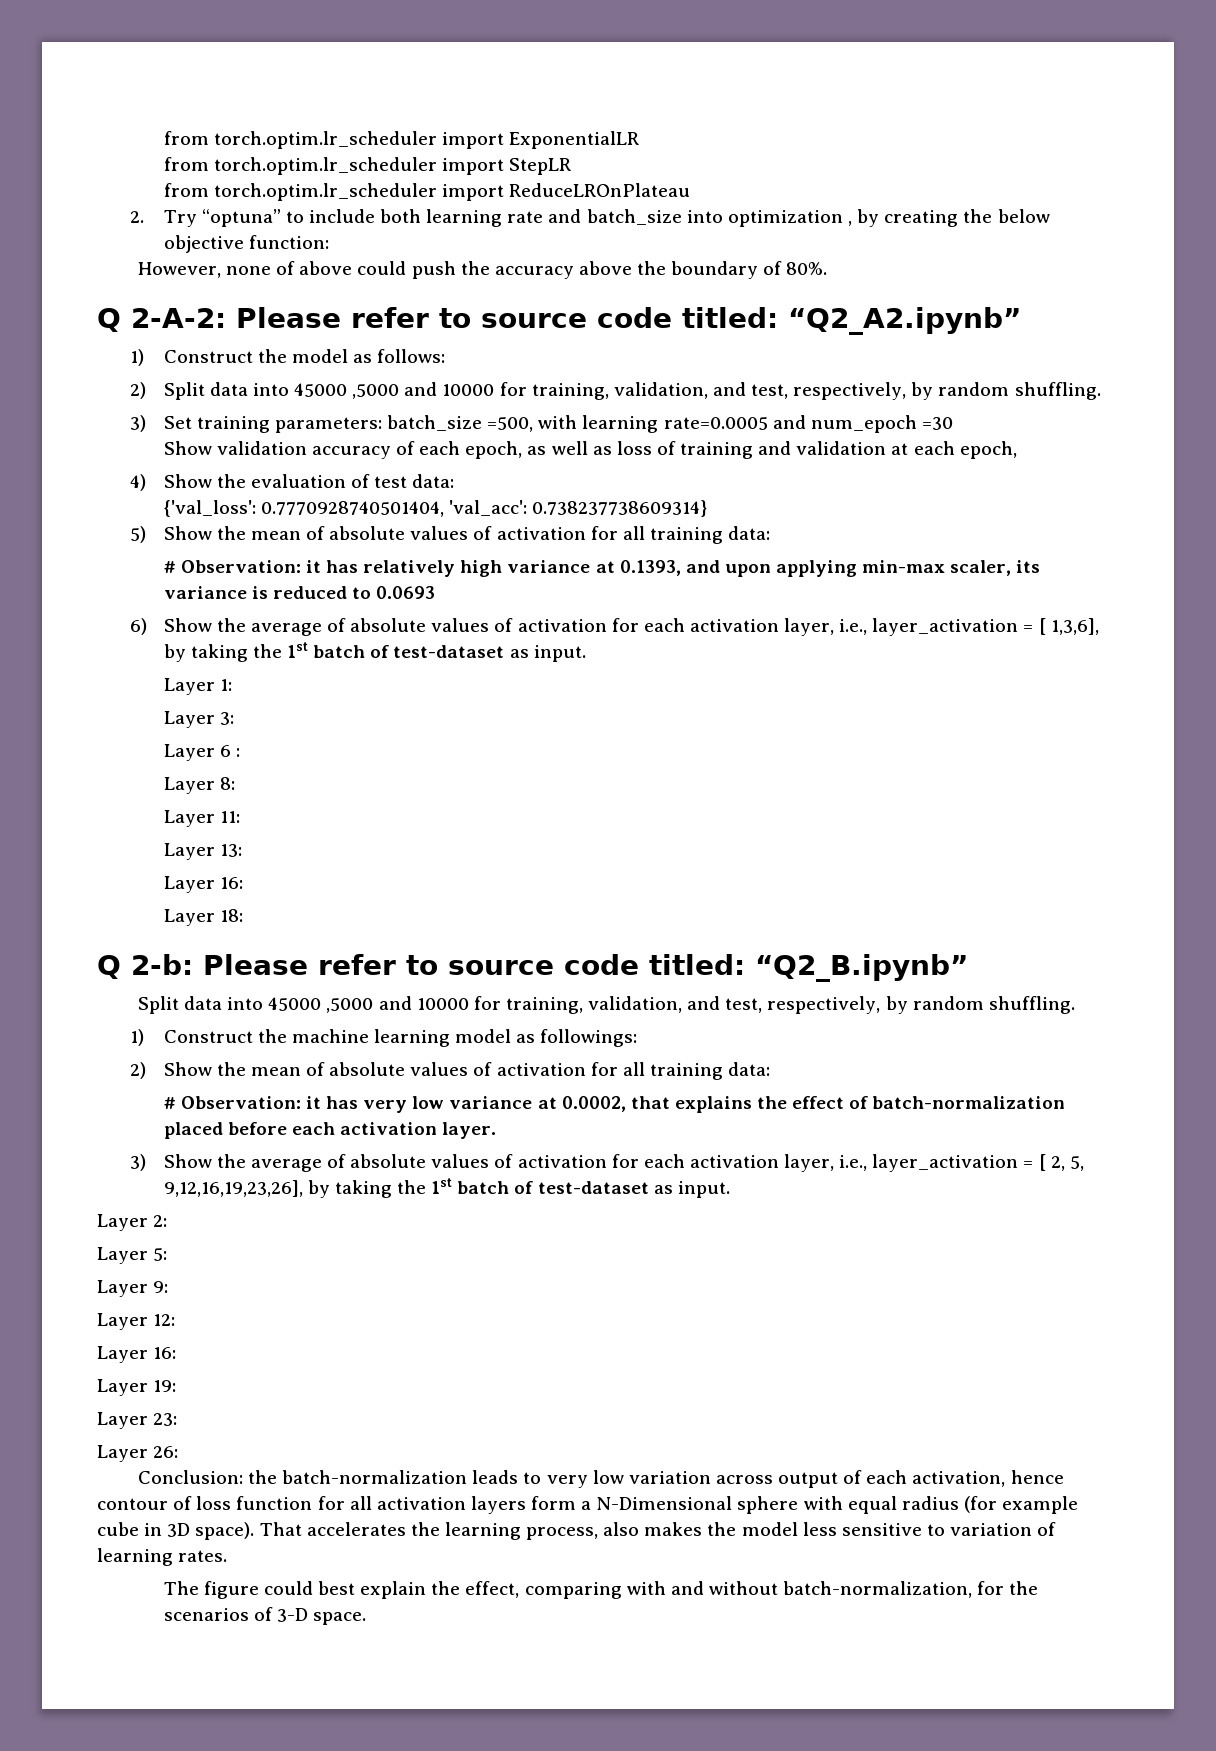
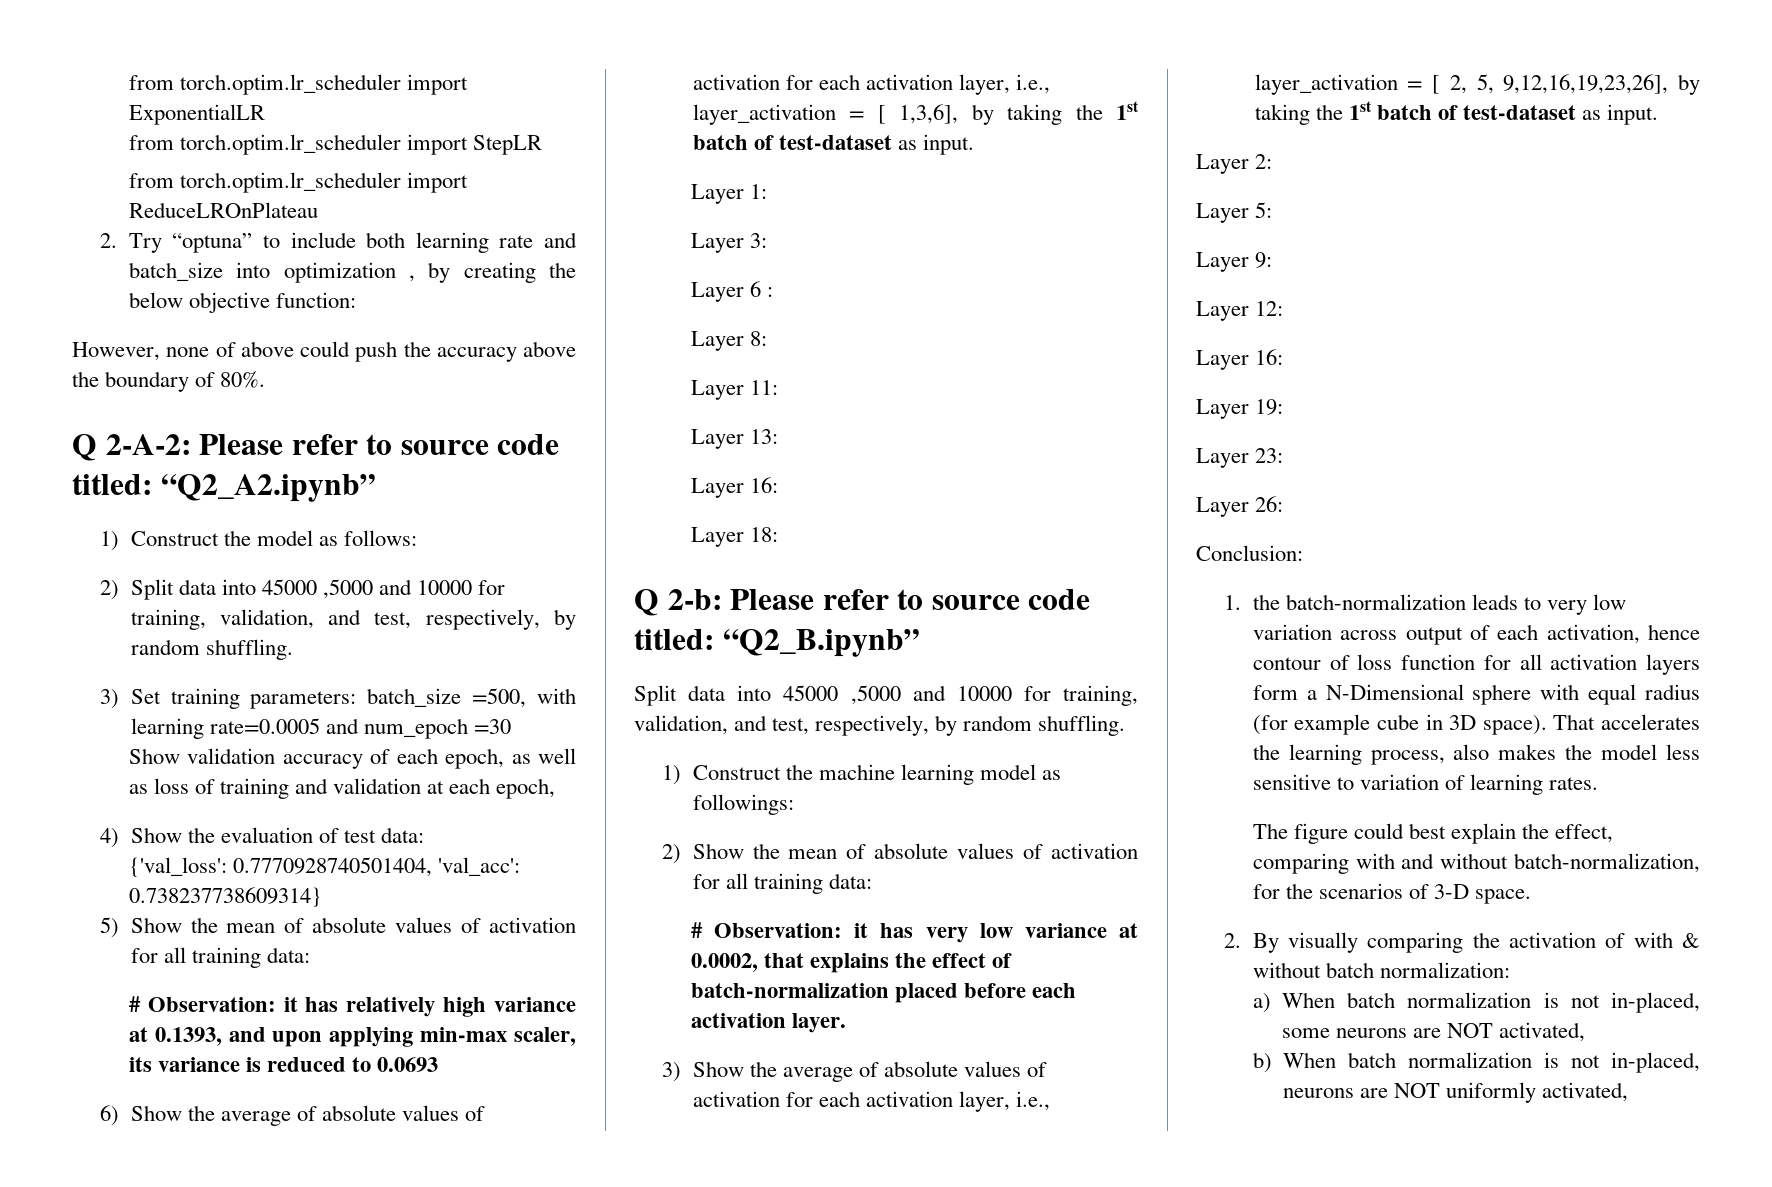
- Conclusion: the batch-normalization leads to very low variation across output of each activation, hence contour of loss function for all activation layers form a N-Dimensional sphere with equal radius (for example cube in 3D space).
+ Conclusion:
+ 1. the batch-normalization leads to very low variation across output of each activation, hence contour of loss function for all activation layers form a N-Dimensional sphere with equal radius (for example cube in 3D space).
+ 2. By visually comparing the activation of with & without batch normalization:
+ a) When batch normalization is not in-placed, some neurons are NOT activated,
+ b) When batch normalization is not in-placed, neurons are NOT uniformly activated,

